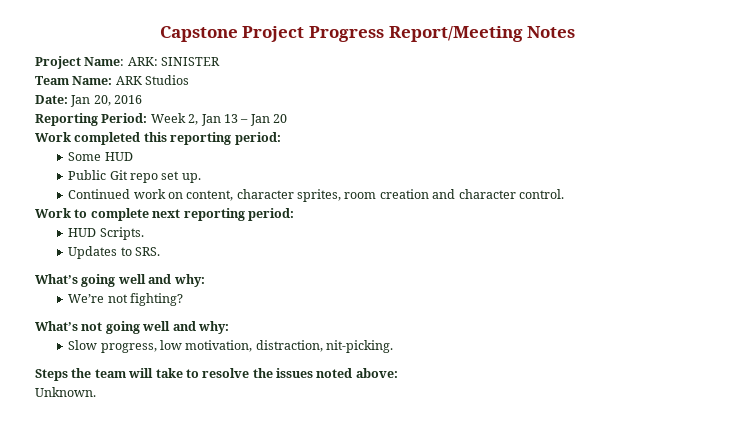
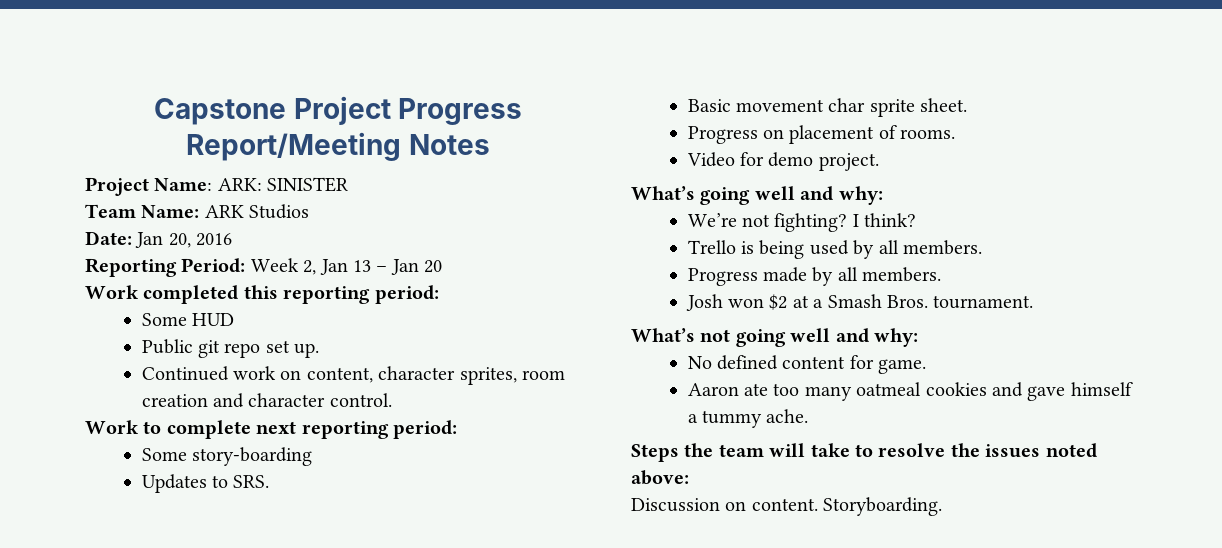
- Public Git repo set up.
+ Public git repo set up.
- HUD Scripts.
+ Some story-boarding
+ Basic movement char sprite sheet.
+ Progress on placement of rooms.
+ Video for demo project.
+ I think?
+ Trello is being used by all members.
+ Progress made by all members.
+ Josh won $2 at a Smash Bros. tournament.
- Slow progress, low motivation, distraction, nit-picking.
+ No defined content for game.
+ Aaron ate too many oatmeal cookies and gave himself a tummy ache.
- Unknown.
+ Discussion on content. Storyboarding.

